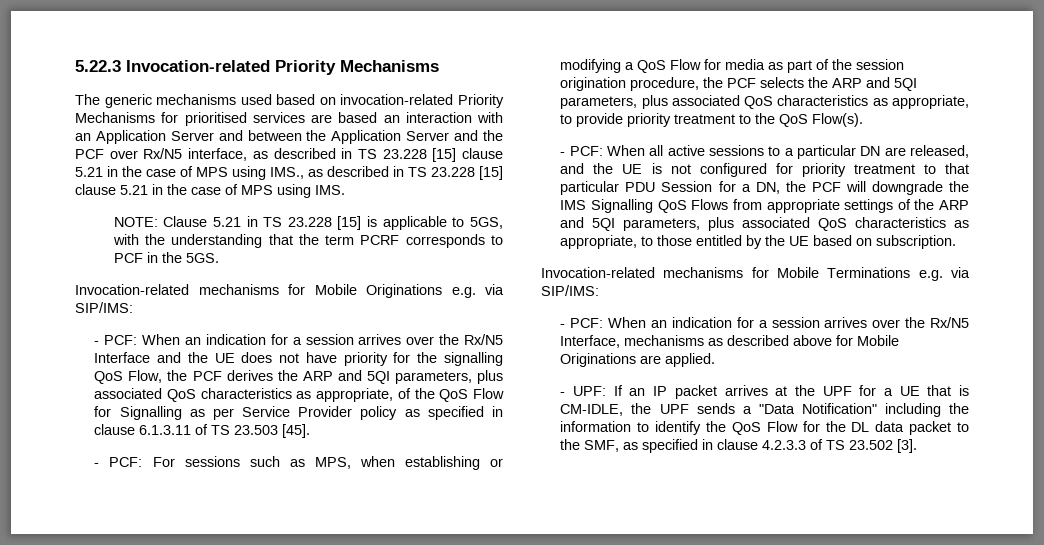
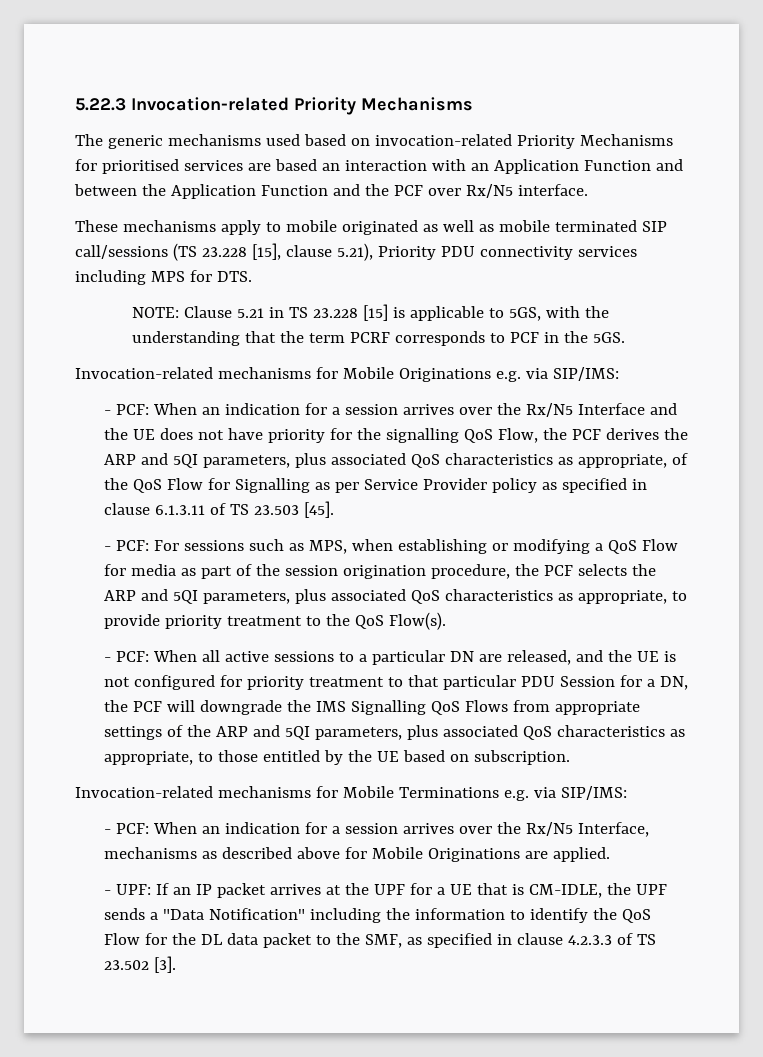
- The generic mechanisms used based on invocation-related Priority Mechanisms for prioritised services are based an interaction with an Application Server and between the Application Server and the PCF over Rx/N5 interface, as described in TS 23.228 [15] clause 5.21 in the case of MPS using IMS., as described in TS 23.228 [15] clause 5.21 in the case of MPS using IMS.
+ The generic mechanisms used based on invocation-related Priority Mechanisms for prioritised services are based an interaction with an Application Function and between the Application Function and the PCF over Rx/N5 interface.
+ These mechanisms apply to mobile originated as well as mobile terminated SIP call/sessions (TS 23.228 [15], clause 5.21), Priority PDU connectivity services including MPS for DTS.

